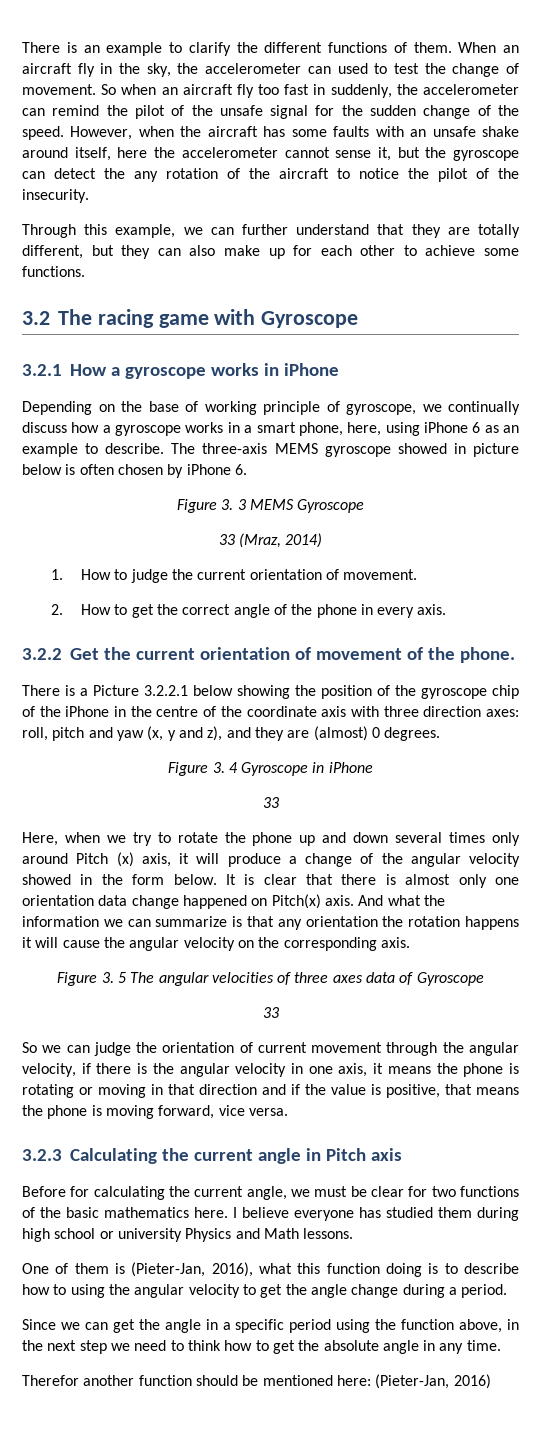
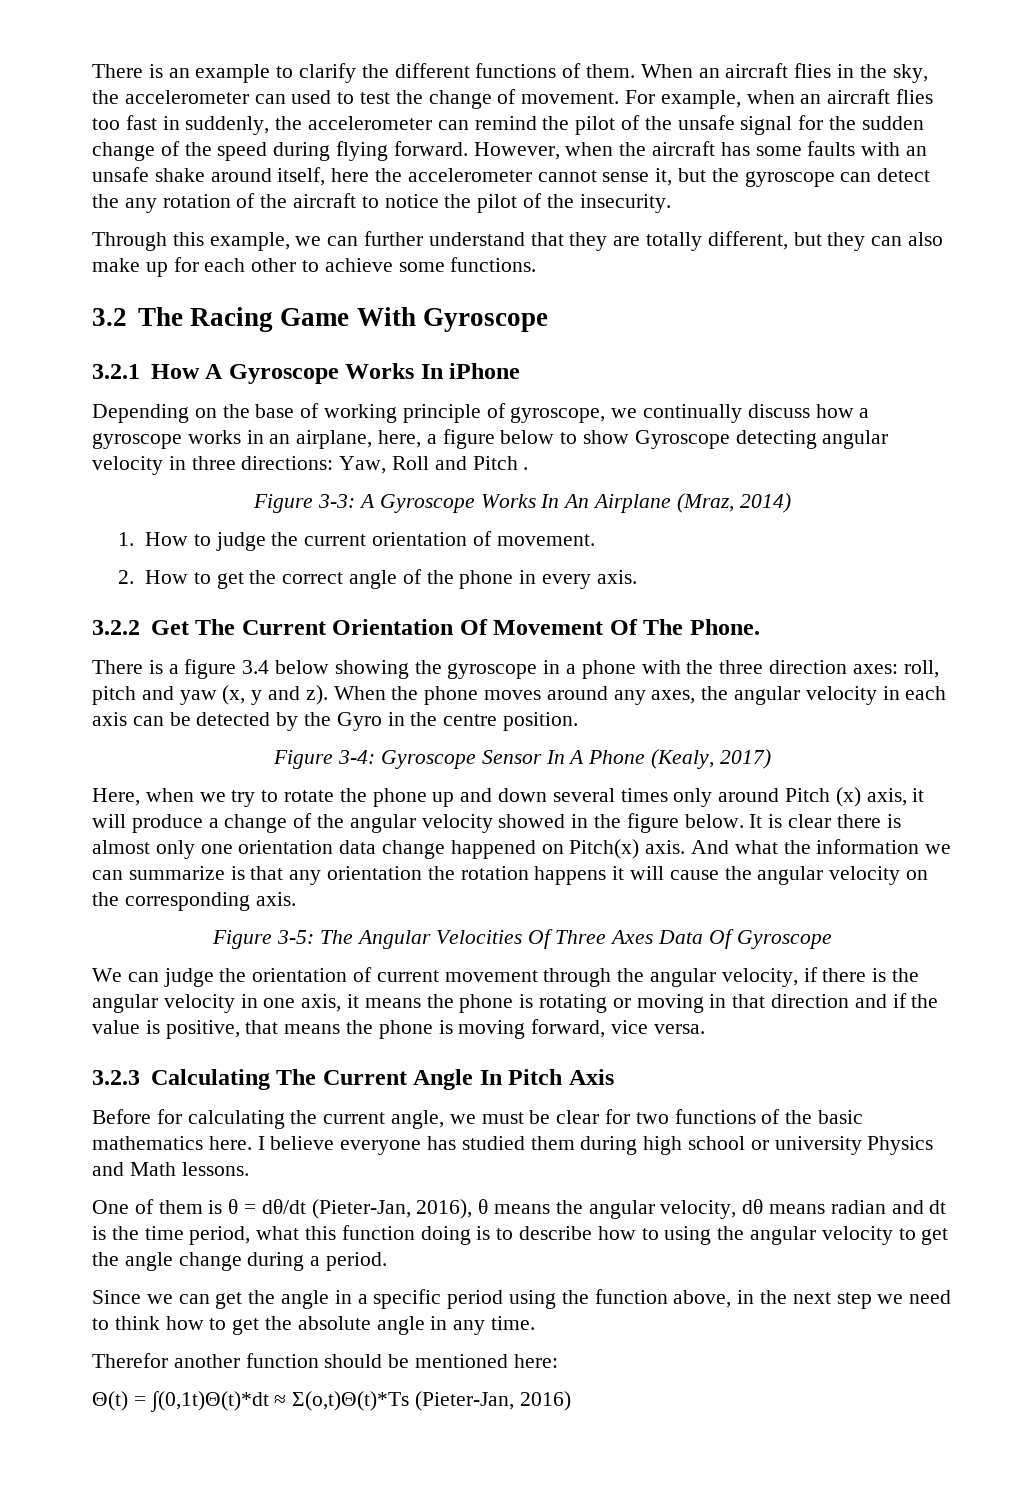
- When an aircraft fly in the sky, the accelerometer can used to test the change of movement.
+ When an aircraft flies in the sky, the accelerometer can used to test the change of movement.
- So when an aircraft fly too fast in suddenly, the accelerometer can remind the pilot of the unsafe signal for the sudden change of the speed.
+ For example, when an aircraft flies too fast in suddenly, the accelerometer can remind the pilot of the unsafe signal for the sudden change of the speed during flying forward.
- 3.2 The racing game with Gyroscope
+ 3.2 The Racing Game With Gyroscope
- 3.2.1 How a gyroscope works in iPhone
+ 3.2.1 How A Gyroscope Works In iPhone
- Depending on the base of working principle of gyroscope, we continually discuss how a gyroscope works in a smart phone, here, using iPhone 6 as an example to describe. The three-axis MEMS gyroscope showed in picture below is often chosen by iPhone 6.
- Figure 3. 3 MEMS Gyroscope
- 33 (Mraz, 2014)
+ Depending on the base of working principle of gyroscope, we continually discuss how a gyroscope works in an airplane, here, a figure below to show Gyroscope detecting angular velocity in three directions: Yaw, Roll and Pitch .
+ Figure 3-3: A Gyroscope Works In An Airplane (Mraz, 2014)
- 3.2.2 Get the current orientation of movement of the phone.
+ 3.2.2 Get The Current Orientation Of Movement Of The Phone.
- There is a Picture 3.2.2.1 below showing the position of the gyroscope chip of the iPhone in the centre of the coordinate axis with three direction axes: roll, pitch and yaw (x, y and z), and they are (almost) 0 degrees.
- Figure 3. 4 Gyroscope in iPhone
- 33
+ There is a figure 3.4 below showing the gyroscope in a phone with the three direction axes: roll, pitch and yaw (x, y and z). When the phone moves around any axes, the angular velocity in each axis can be detected by the Gyro in the centre position.
+ Figure 3-4: Gyroscope Sensor In A Phone (Kealy, 2017)
- Here, when we try to rotate the phone up and down several times only around Pitch (x) axis, it will produce a change of the angular velocity showed in the form below.
+ Here, when we try to rotate the phone up and down several times only around Pitch (x) axis, it will produce a change of the angular velocity showed in the figure below.
- It is clear that there is almost only one orientation data change happened on Pitch(x) axis.
+ It is clear there is almost only one orientation data change happened on Pitch(x) axis.
- Figure 3. 5 The angular velocities of three axes data of Gyroscope
- 33
- So we can judge the orientation of current movement through the angular velocity, if there is the angular velocity in one axis, it means the phone is rotating or moving in that direction and if the value is positive, that means the phone is moving forward, vice versa.
+ Figure 3-5: The Angular Velocities Of Three Axes Data Of Gyroscope
+ We can judge the orientation of current movement through the angular velocity, if there is the angular velocity in one axis, it means the phone is rotating or moving in that direction and if the value is positive, that means the phone is moving forward, vice versa.
- 3.2.3 Calculating the current angle in Pitch axis
+ 3.2.3 Calculating The Current Angle In Pitch Axis
- One of them is (Pieter-Jan, 2016), what this function doing is to describe how to using the angular velocity to get the angle change during a period.
+ One of them is θ = dθ/dt (Pieter-Jan, 2016), θ means the angular velocity, dθ means radian and dt is the time period, what this function doing is to describe how to using the angular velocity to get the angle change during a period.
- Therefor another function should be mentioned here: (Pieter-Jan, 2016)
+ Therefor another function should be mentioned here:
+ Θ(t) = ∫(0,1t)Θ(t)*dt ≈ Σ(o,t)Θ(t)*Ts (Pieter-Jan, 2016)

